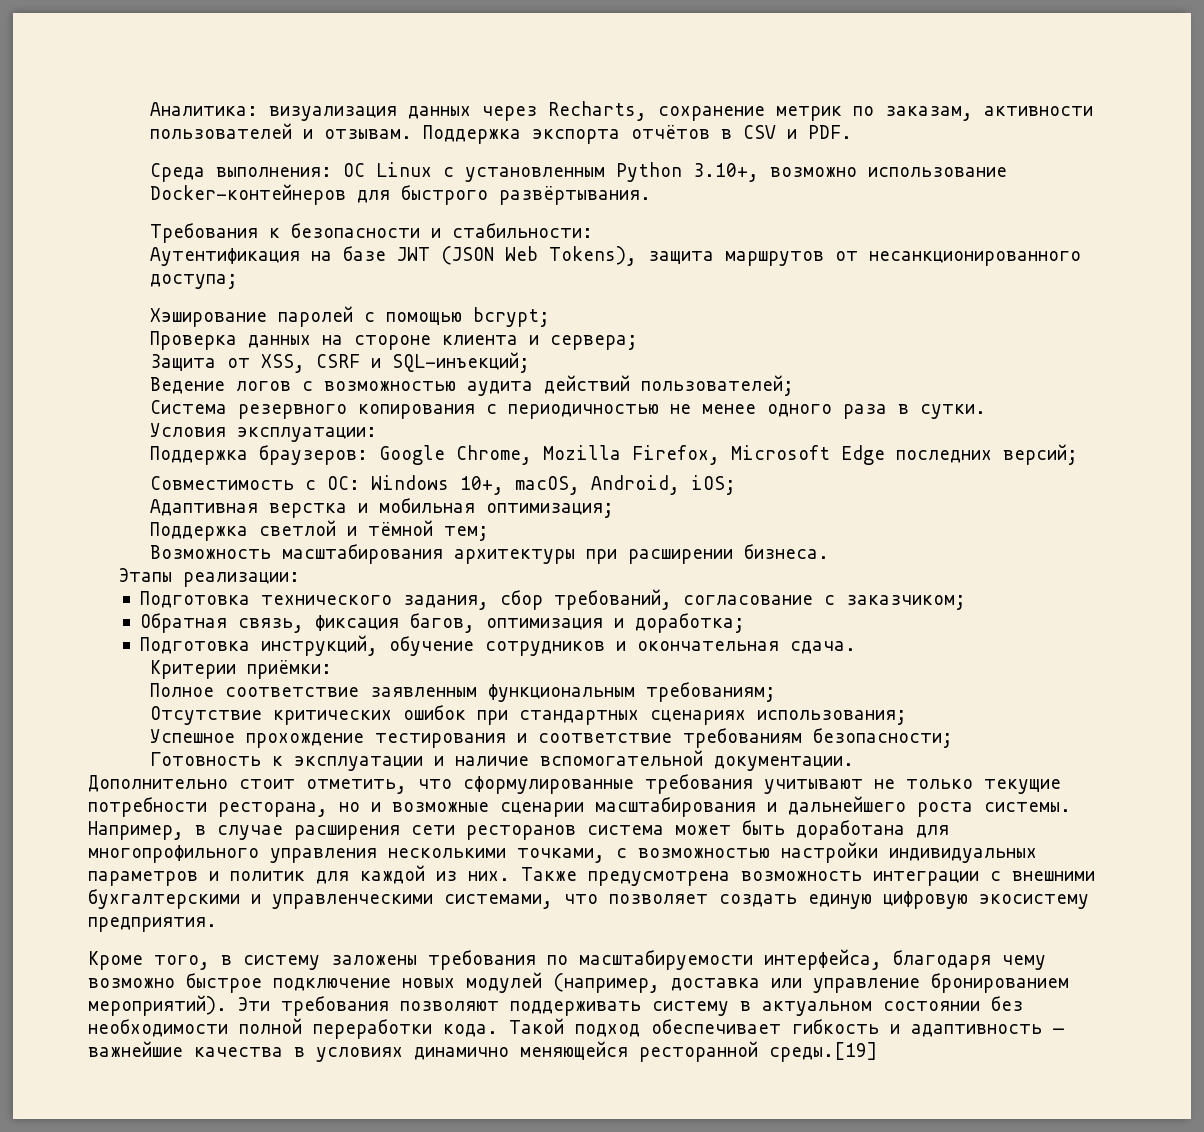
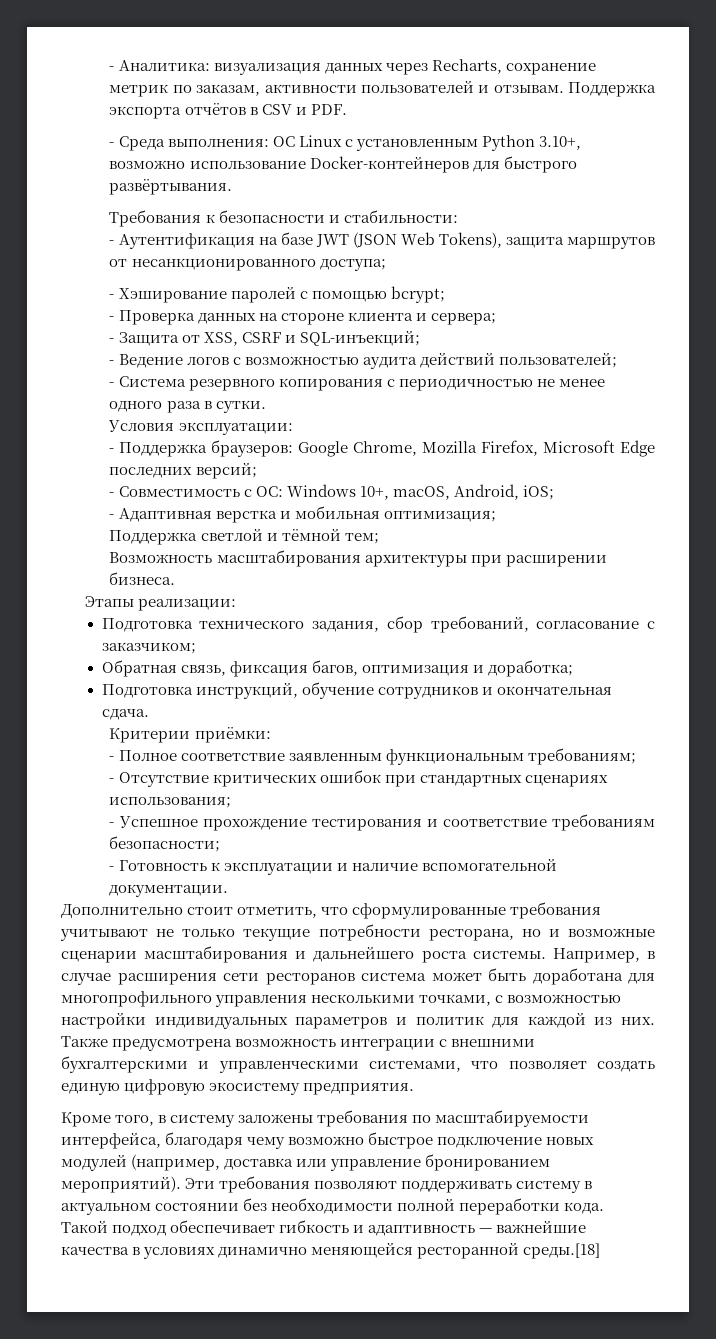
- Аналитика: визуализация данных через Recharts, сохранение метрик по заказам, активности пользователей и отзывам.
+ - Аналитика: визуализация данных через Recharts, сохранение метрик по заказам, активности пользователей и отзывам.
- Среда выполнения: ОС Linux с установленным Python 3.10+, возможно использование Docker-контейнеров для быстрого развёртывания.
+ - Среда выполнения: ОС Linux с установленным Python 3.10+, возможно использование Docker-контейнеров для быстрого развёртывания.
- Аутентификация на базе JWT (JSON Web Tokens), защита маршрутов от несанкционированного доступа;
+ - Аутентификация на базе JWT (JSON Web Tokens), защита маршрутов от несанкционированного доступа;
- Хэширование паролей с помощью bcrypt;
+ - Хэширование паролей с помощью bcrypt;
- Проверка данных на стороне клиента и сервера;
+ - Проверка данных на стороне клиента и сервера;
- Защита от XSS, CSRF и SQL-инъекций;
+ - Защита от XSS, CSRF и SQL-инъекций;
- Ведение логов с возможностью аудита действий пользователей;
+ - Ведение логов с возможностью аудита действий пользователей;
- Система резервного копирования с периодичностью не менее одного раза в сутки.
+ - Система резервного копирования с периодичностью не менее одного раза в сутки.
- Поддержка браузеров: Google Chrome, Mozilla Firefox, Microsoft Edge последних версий;
+ - Поддержка браузеров: Google Chrome, Mozilla Firefox, Microsoft Edge последних версий;
- Совместимость с ОС: Windows 10+, macOS, Android, iOS;
+ - Совместимость с ОС: Windows 10+, macOS, Android, iOS;
- Адаптивная верстка и мобильная оптимизация;
+ - Адаптивная верстка и мобильная оптимизация;
- Полное соответствие заявленным функциональным требованиям;
+ - Полное соответствие заявленным функциональным требованиям;
- Отсутствие критических ошибок при стандартных сценариях использования;
+ - Отсутствие критических ошибок при стандартных сценариях использования;
- Успешное прохождение тестирования и соответствие требованиям безопасности;
+ - Успешное прохождение тестирования и соответствие требованиям безопасности;
- Готовность к эксплуатации и наличие вспомогательной документации.
+ - Готовность к эксплуатации и наличие вспомогательной документации.
- Такой подход обеспечивает гибкость и адаптивность — важнейшие качества в условиях динамично меняющейся ресторанной среды.[19]
+ Такой подход обеспечивает гибкость и адаптивность — важнейшие качества в условиях динамично меняющейся ресторанной среды.[18]

